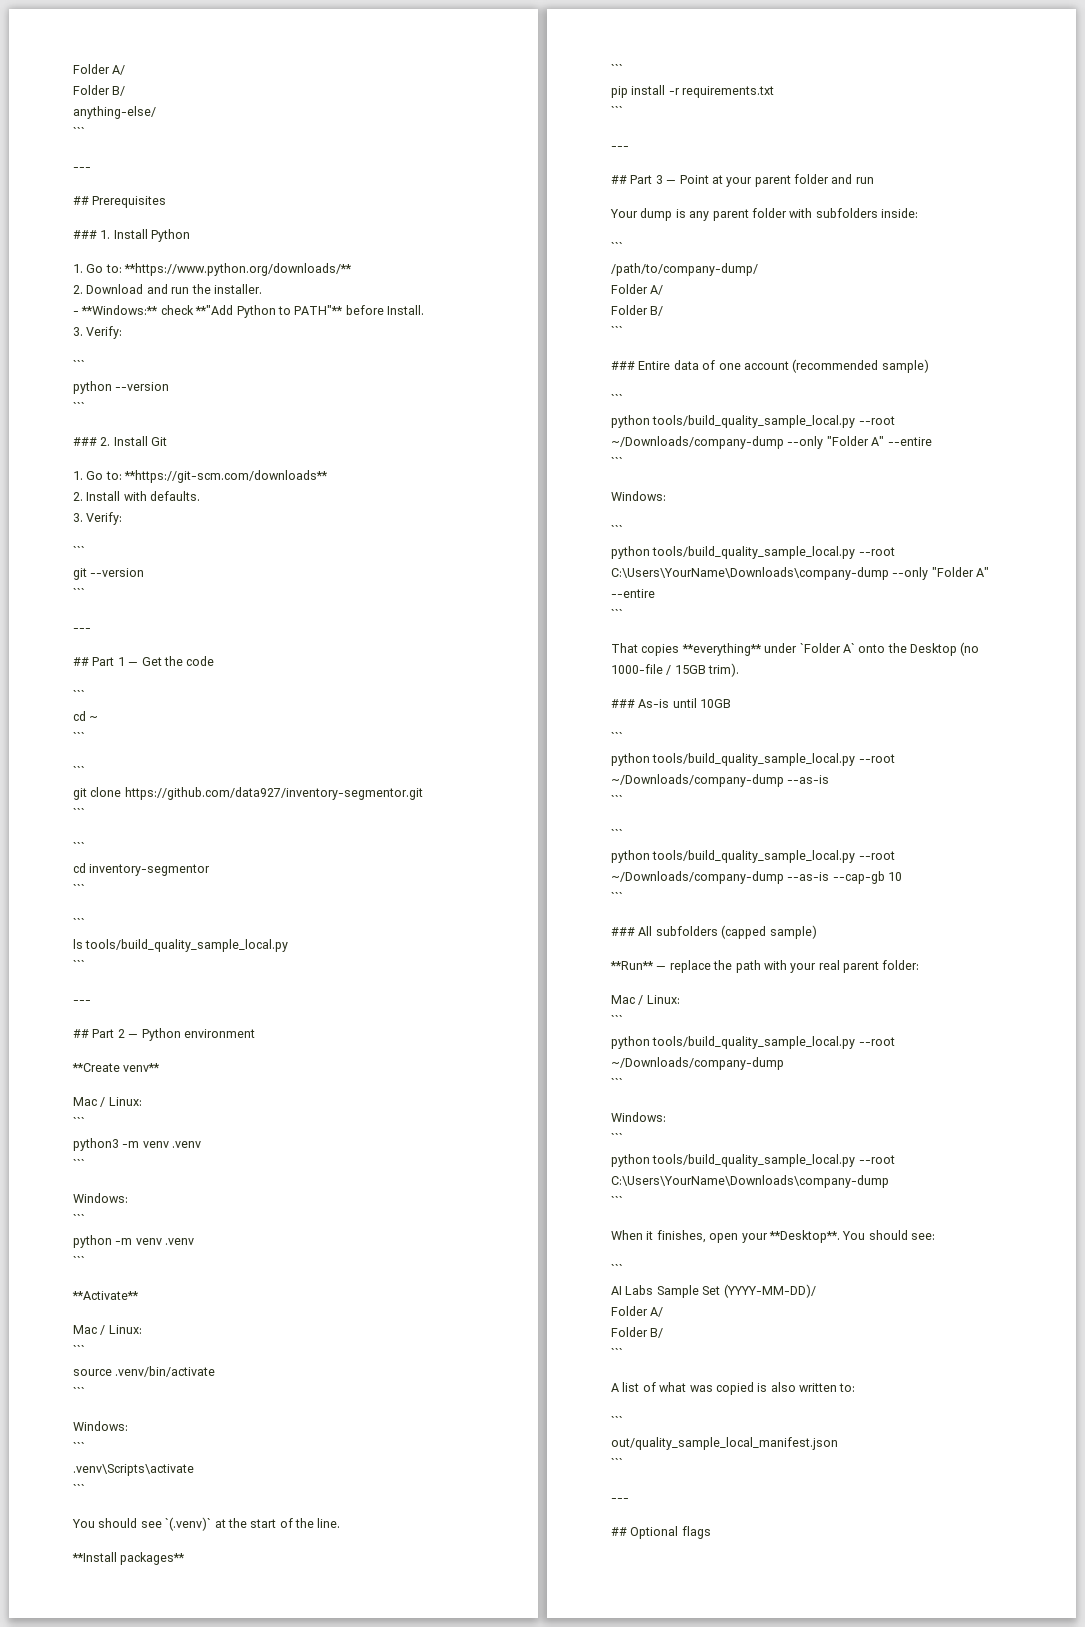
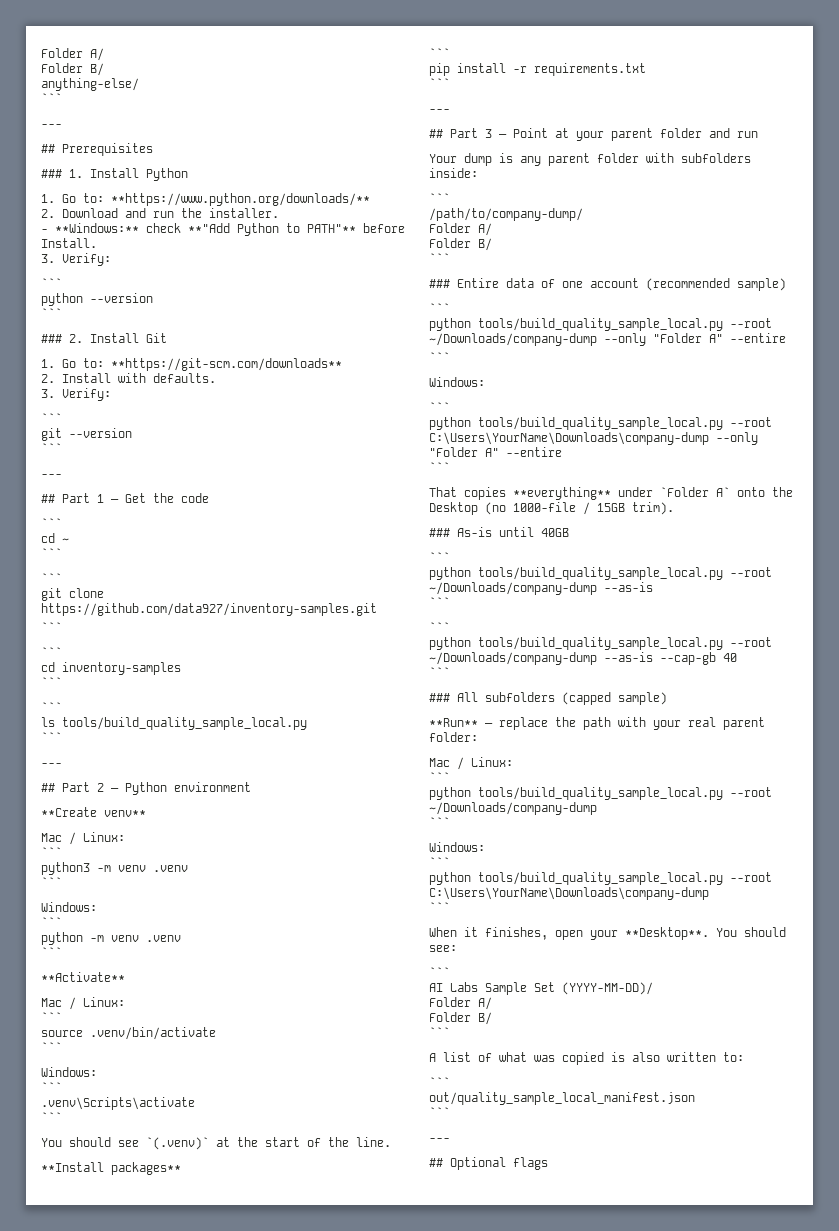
- git clone https://github.com/data927/inventory-segmentor.git
+ git clone https://github.com/data927/inventory-samples.git
- cd inventory-segmentor
+ cd inventory-samples
- ### As-is until 10GB
+ ### As-is until 40GB
- python tools/build_quality_sample_local.py --root ~/Downloads/company-dump --as-is --cap-gb 10
+ python tools/build_quality_sample_local.py --root ~/Downloads/company-dump --as-is --cap-gb 40

